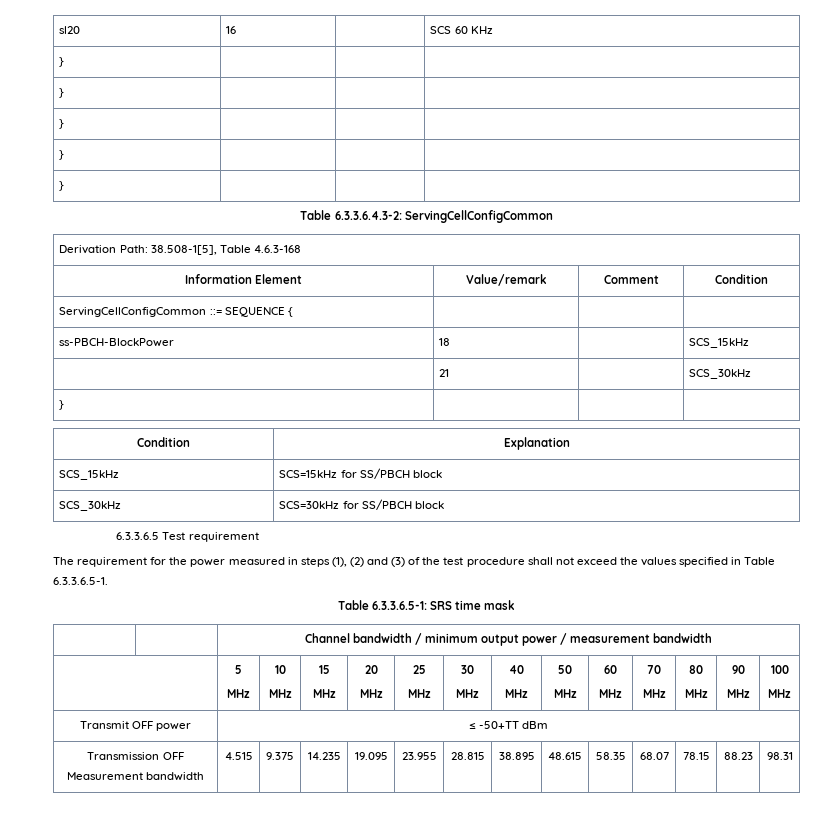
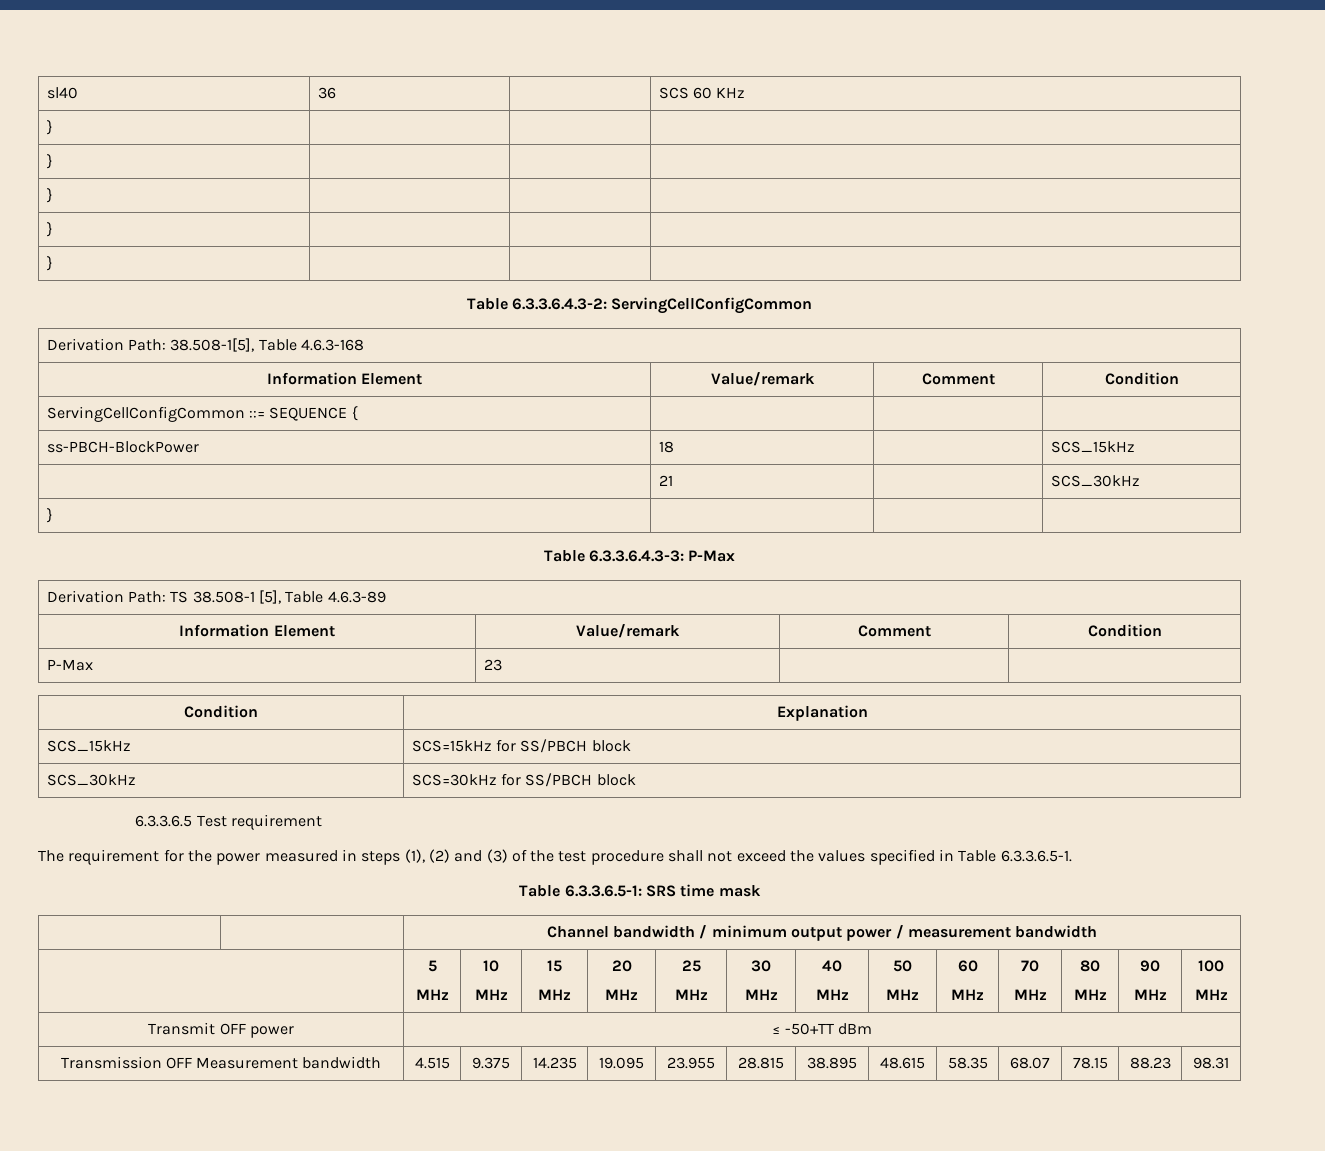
- sl20 | 16 | | SCS 60 KHz
+ sl40 | 36 | | SCS 60 KHz
+ Table 6.3.3.6.4.3-3: P-Max
+ Derivation Path: TS 38.508-1 [5], Table 4.6.3-89
+ Information Element | Value/remark | Comment | Condition
+ P-Max | 23 | |

